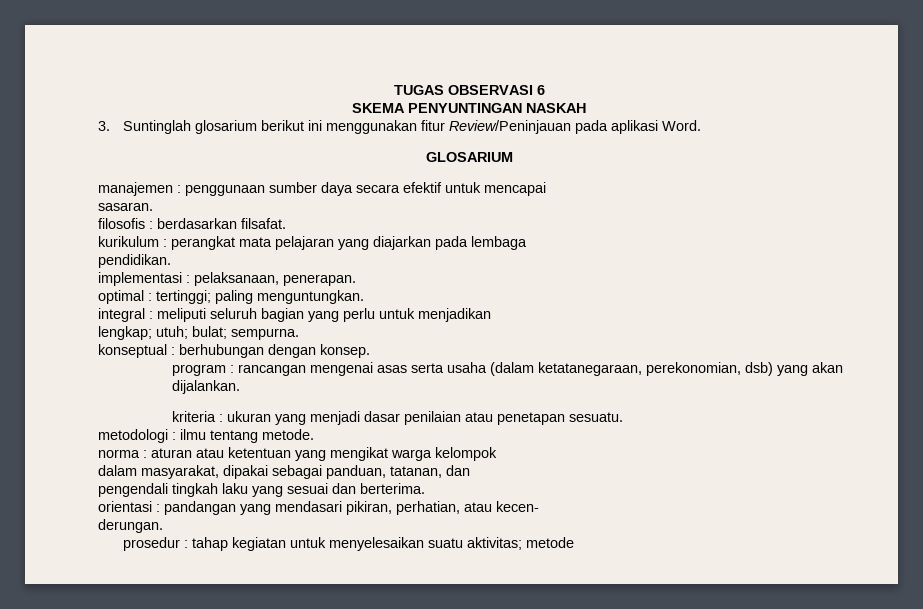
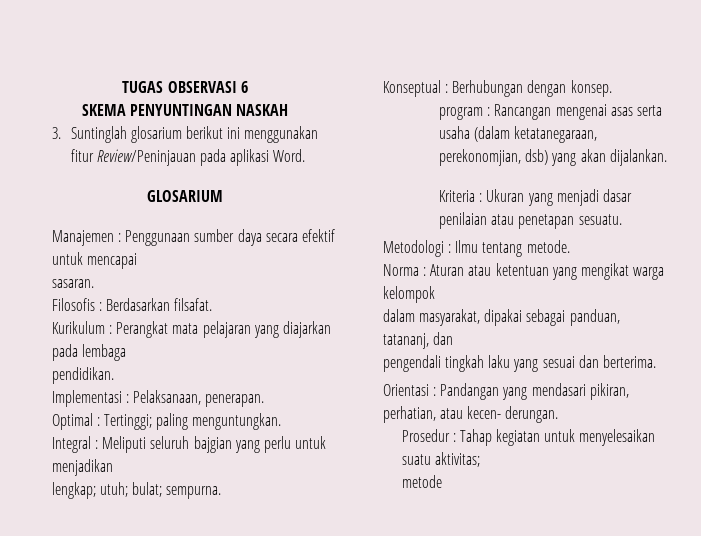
- manajemen : penggunaan sumber daya secara efektif untuk mencapai
+ Manajemen : Penggunaan sumber daya secara efektif untuk mencapai
- filosofis : berdasarkan filsafat.
- kurikulum : perangkat mata pelajaran yang diajarkan pada lembaga
+ Filosofis : Berdasarkan filsafat.
+ Kurikulum : Perangkat mata pelajaran yang diajarkan pada lembaga
- implementasi : pelaksanaan, penerapan.
- optimal : tertinggi; paling menguntungkan.
- integral : meliputi seluruh bagian yang perlu untuk menjadikan
+ Implementasi : Pelaksanaan, penerapan.
+ Optimal : Tertinggi; paling menguntungkan.
+ Integral : Meliputi seluruh bajgian yang perlu untuk menjadikan
- konseptual : berhubungan dengan konsep.
+ Konseptual : Berhubungan dengan konsep.
- program : rancangan mengenai asas serta usaha (dalam ketatanegaraan, perekonomian, dsb) yang akan dijalankan.
+ program : Rancangan mengenai asas serta usaha (dalam ketatanegaraan, perekonomjian, dsb) yang akan dijalankan.
- kriteria : ukuran yang menjadi dasar penilaian atau penetapan sesuatu.
+ Kriteria : Ukuran yang menjadi dasar penilaian atau penetapan sesuatu.
- metodologi : ilmu tentang metode.
+ Metodologi : Ilmu tentang metode.
- norma : aturan atau ketentuan yang mengikat warga kelompok
+ Norma : Aturan atau ketentuan yang mengikat warga kelompok
- dalam masyarakat, dipakai sebagai panduan, tatanan, dan
+ dalam masyarakat, dipakai sebagai panduan, tatananj, dan
- orientasi : pandangan yang mendasari pikiran, perhatian, atau kecen-
- derungan.
+ Orientasi : Pandangan yang mendasari pikiran, perhatian, atau kecen- derungan.
- prosedur : tahap kegiatan untuk menyelesaikan suatu aktivitas; metode
+ Prosedur : Tahap kegiatan untuk menyelesaikan suatu aktivitas;
+ metode

